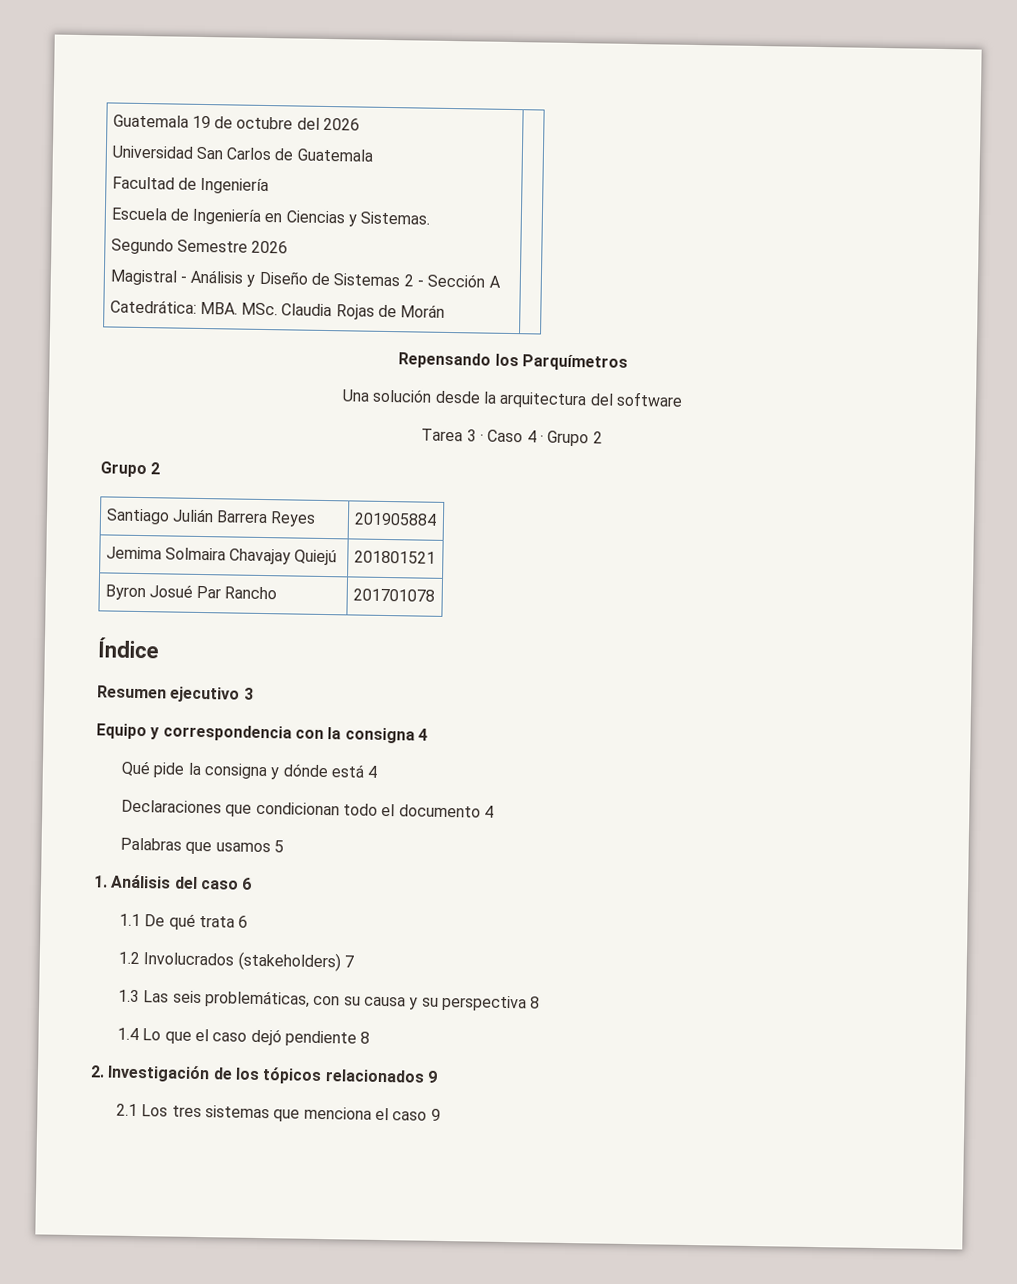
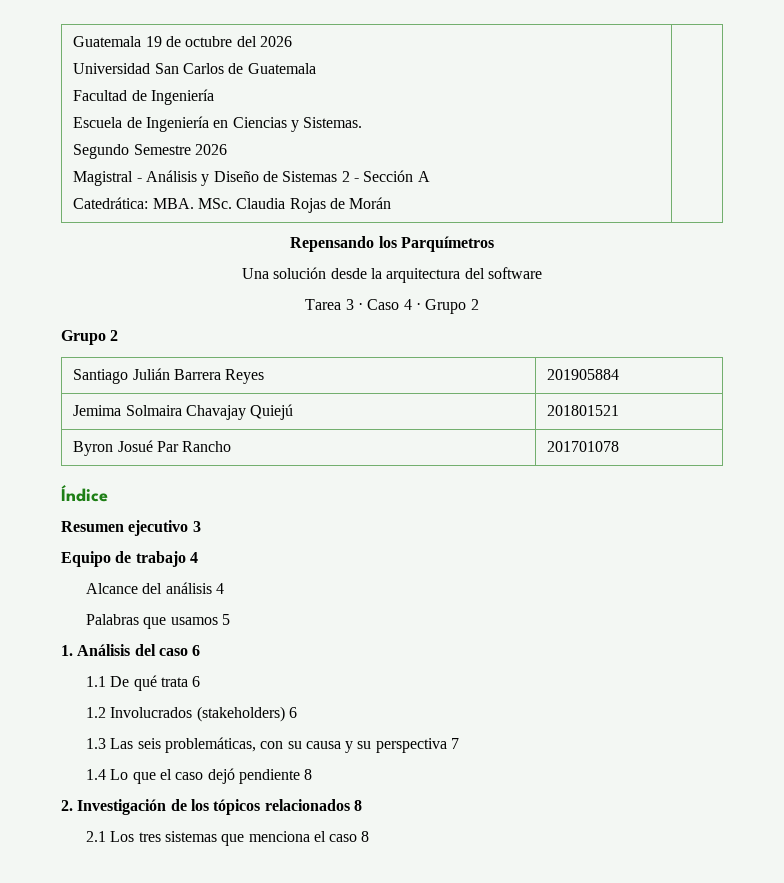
- Equipo y correspondencia con la consigna 4
- Qué pide la consigna y dónde está 4
- Declaraciones que condicionan todo el documento 4
+ Equipo de trabajo 4
+ Alcance del análisis 4
- 1.2 Involucrados (stakeholders) 7
+ 1.2 Involucrados (stakeholders) 6
- 1.3 Las seis problemáticas, con su causa y su perspectiva 8
+ 1.3 Las seis problemáticas, con su causa y su perspectiva 7
- 2. Investigación de los tópicos relacionados 9
+ 2. Investigación de los tópicos relacionados 8
- 2.1 Los tres sistemas que menciona el caso 9
+ 2.1 Los tres sistemas que menciona el caso 8

